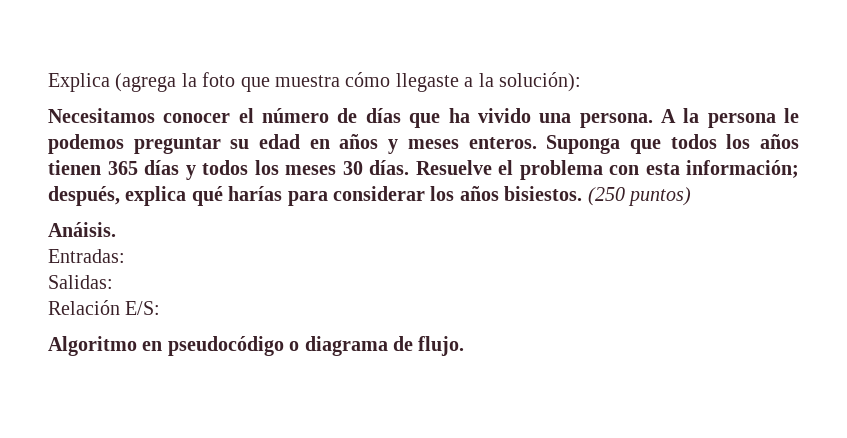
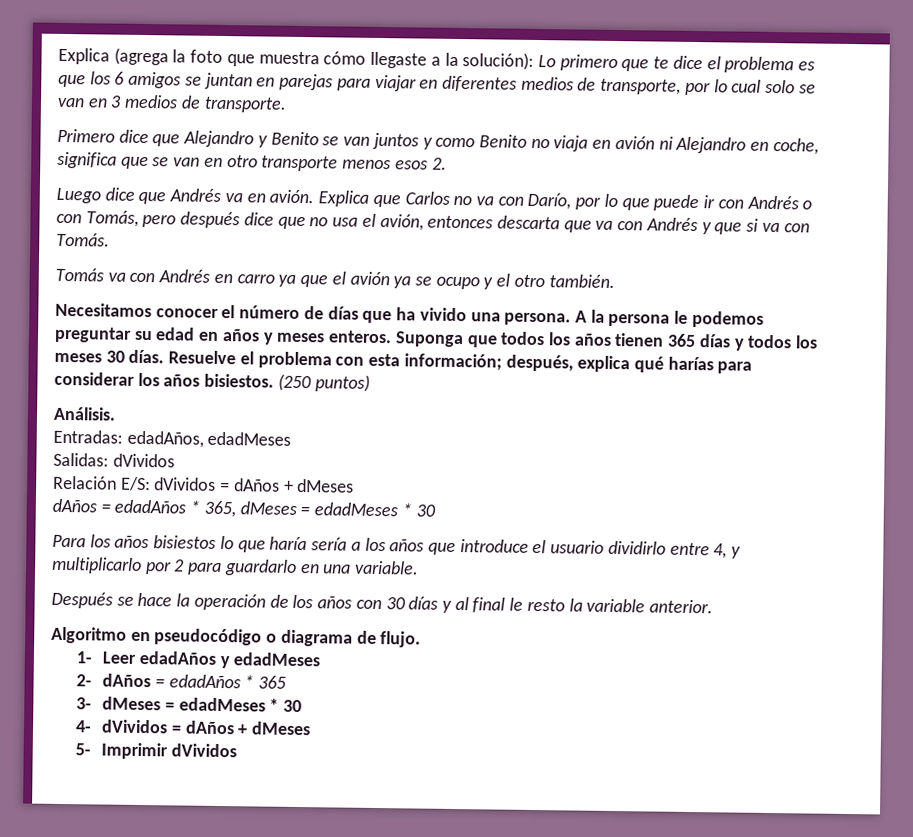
- Explica (agrega la foto que muestra cómo llegaste a la solución):
+ Explica (agrega la foto que muestra cómo llegaste a la solución): Lo primero que te dice el problema es que los 6 amigos se juntan en parejas para viajar en diferentes medios de transporte, por lo cual solo se van en 3 medios de transporte.
+ Primero dice que Alejandro y Benito se van juntos y como Benito no viaja en avión ni Alejandro en coche, significa que se van en otro transporte menos esos 2.
+ Luego dice que Andrés va en avión. Explica que Carlos no va con Darío, por lo que puede ir con Andrés o con Tomás, pero después dice que no usa el avión, entonces descarta que va con Andrés y que si va con Tomás.
+ Tomás va con Andrés en carro ya que el avión ya se ocupo y el otro también.
- Anáisis.
+ Análisis.
- Entradas:
+ Entradas: edadAños, edadMeses
- Salidas:
+ Salidas: dVividos
- Relación E/S:
+ Relación E/S: dVividos = dAños + dMeses
+ dAños = edadAños * 365, dMeses = edadMeses * 30
+ Para los años bisiestos lo que haría sería a los años que introduce el usuario dividirlo entre 4, y multiplicarlo por 2 para guardarlo en una variable.
+ Después se hace la operación de los años con 30 días y al final le resto la variable anterior.
+ 1- Leer edadAños y edadMeses
+ 2- dAños = edadAños * 365
+ 3- dMeses = edadMeses * 30
+ 4- dVividos = dAños + dMeses
+ 5- Imprimir dVividos

